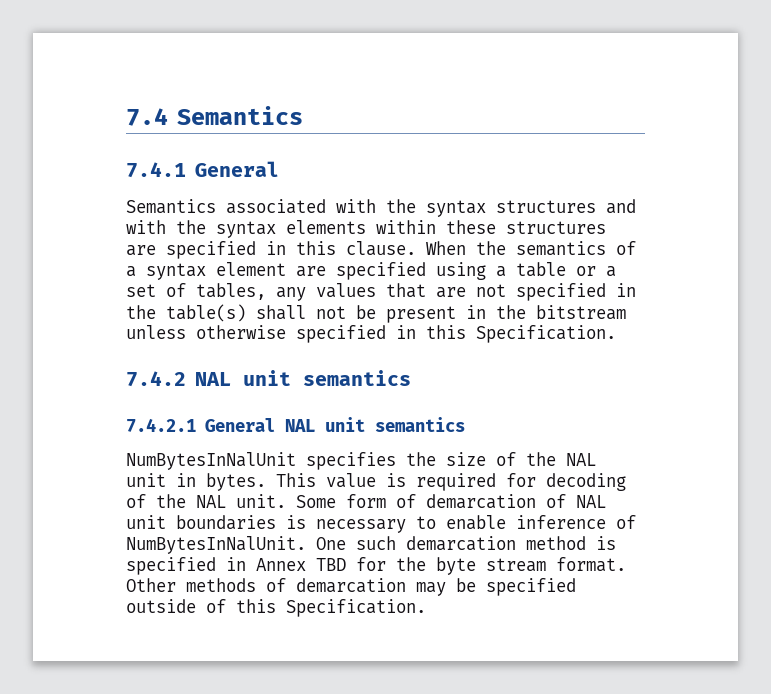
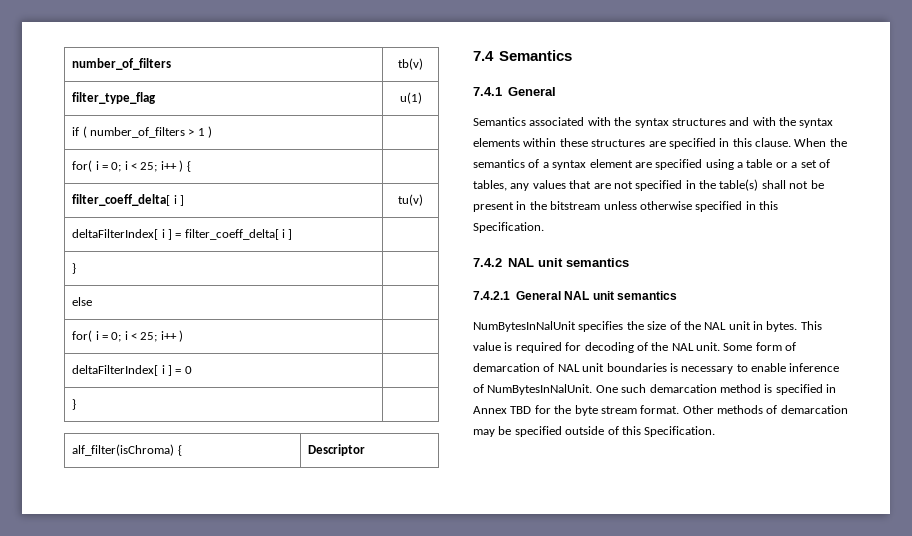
+ number_of_filters | tb(v)
+ filter_type_flag | u(1)
+ if ( number_of_filters > 1 ) |
+ for( i = 0; i < 25; i++ ) { |
+ filter_coeff_delta[ i ] | tu(v)
+ deltaFilterIndex[ i ] = filter_coeff_delta[ i ] |
+ } |
+ else |
+ for( i = 0; i < 25; i++ ) |
+ deltaFilterIndex[ i ] = 0 |
+ } |
+ alf_filter(isChroma) { | Descriptor

